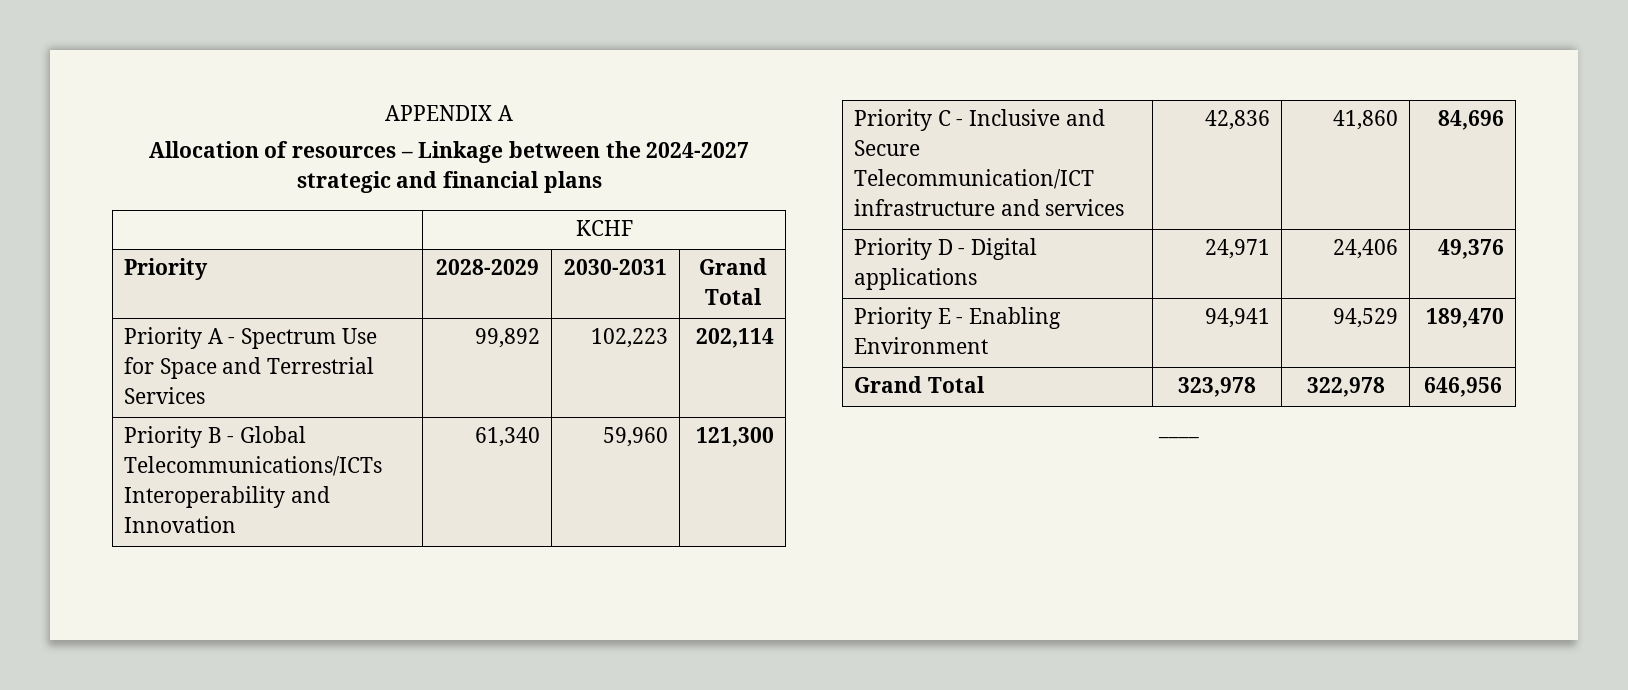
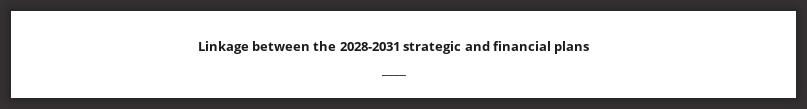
- APPENDIX A
- Allocation of resources – Linkage between the 2024-2027 strategic and financial plans
+ Linkage between the 2028-2031 strategic and financial plans
- | KCHF
- Priority | 2028-2029 | 2030-2031 | Grand Total
- Priority A - Spectrum Use for Space and Terrestrial Services | 99,892 | 102,223 | 202,114
- Priority B - Global Telecommunications/ICTs Interoperability and Innovation | 61,340 | 59,960 | 121,300
- Priority C - Inclusive and Secure Telecommunication/ICT infrastructure and services | 42,836 | 41,860 | 84,696
- Priority D - Digital applications | 24,971 | 24,406 | 49,376
- Priority E - Enabling Environment | 94,941 | 94,529 | 189,470
- Grand Total | 323,978 | 322,978 | 646,956

